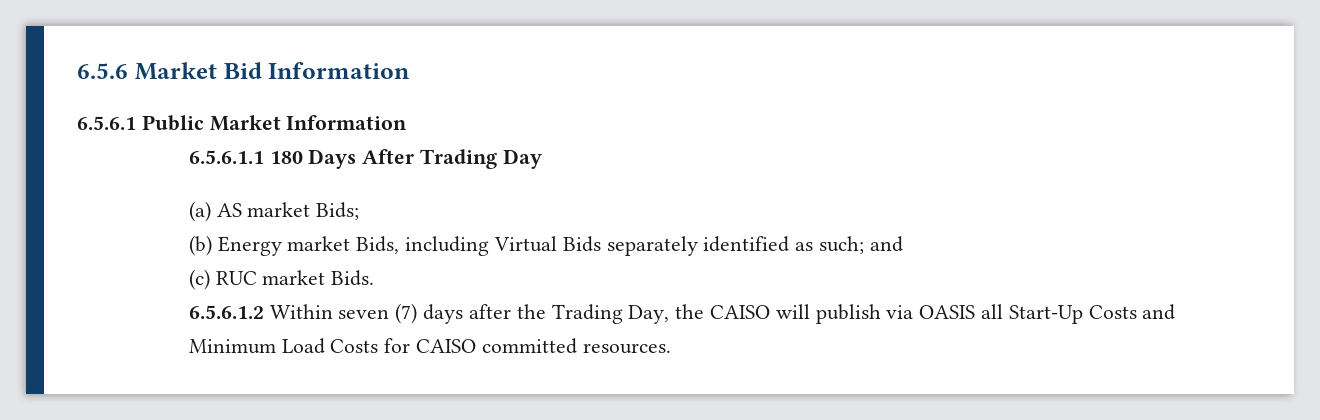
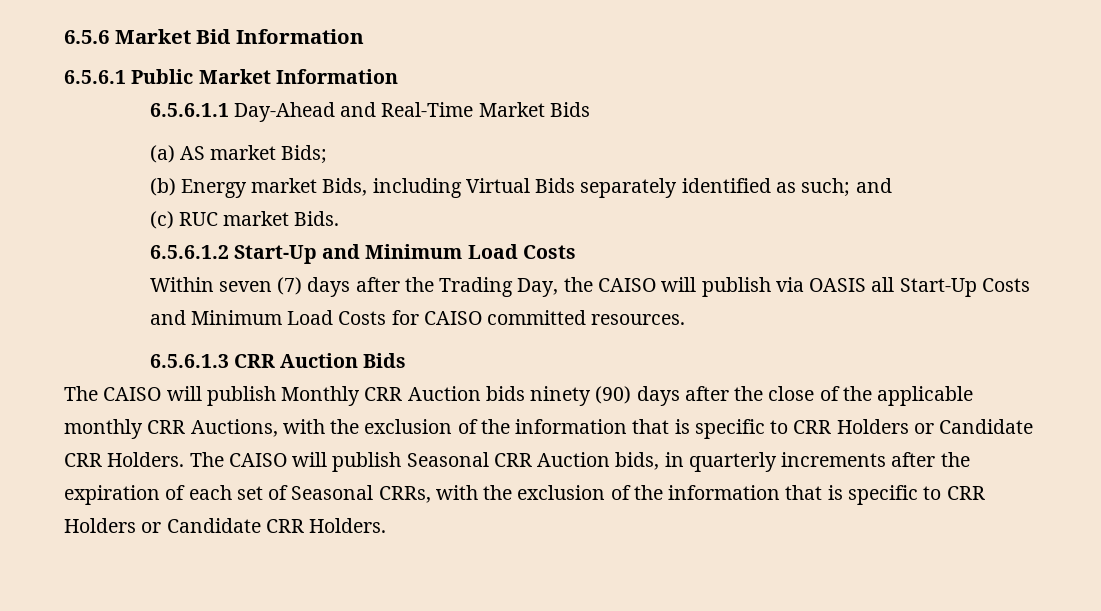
- 6.5.6.1.1 180 Days After Trading Day
+ 6.5.6.1.1 Day-Ahead and Real-Time Market Bids
- 6.5.6.1.2 Within seven (7) days after the Trading Day, the CAISO will publish via OASIS all Start-Up Costs and Minimum Load Costs for CAISO committed resources.
+ 6.5.6.1.2 Start-Up and Minimum Load Costs
+ Within seven (7) days after the Trading Day, the CAISO will publish via OASIS all Start-Up Costs and Minimum Load Costs for CAISO committed resources.
+ 6.5.6.1.3 CRR Auction Bids
+ The CAISO will publish Monthly CRR Auction bids ninety (90) days after the close of the applicable monthly CRR Auctions, with the exclusion of the information that is specific to CRR Holders or Candidate CRR Holders. The CAISO will publish Seasonal CRR Auction bids, in quarterly increments after the expiration of each set of Seasonal CRRs, with the exclusion of the information that is specific to CRR Holders or Candidate CRR Holders.

